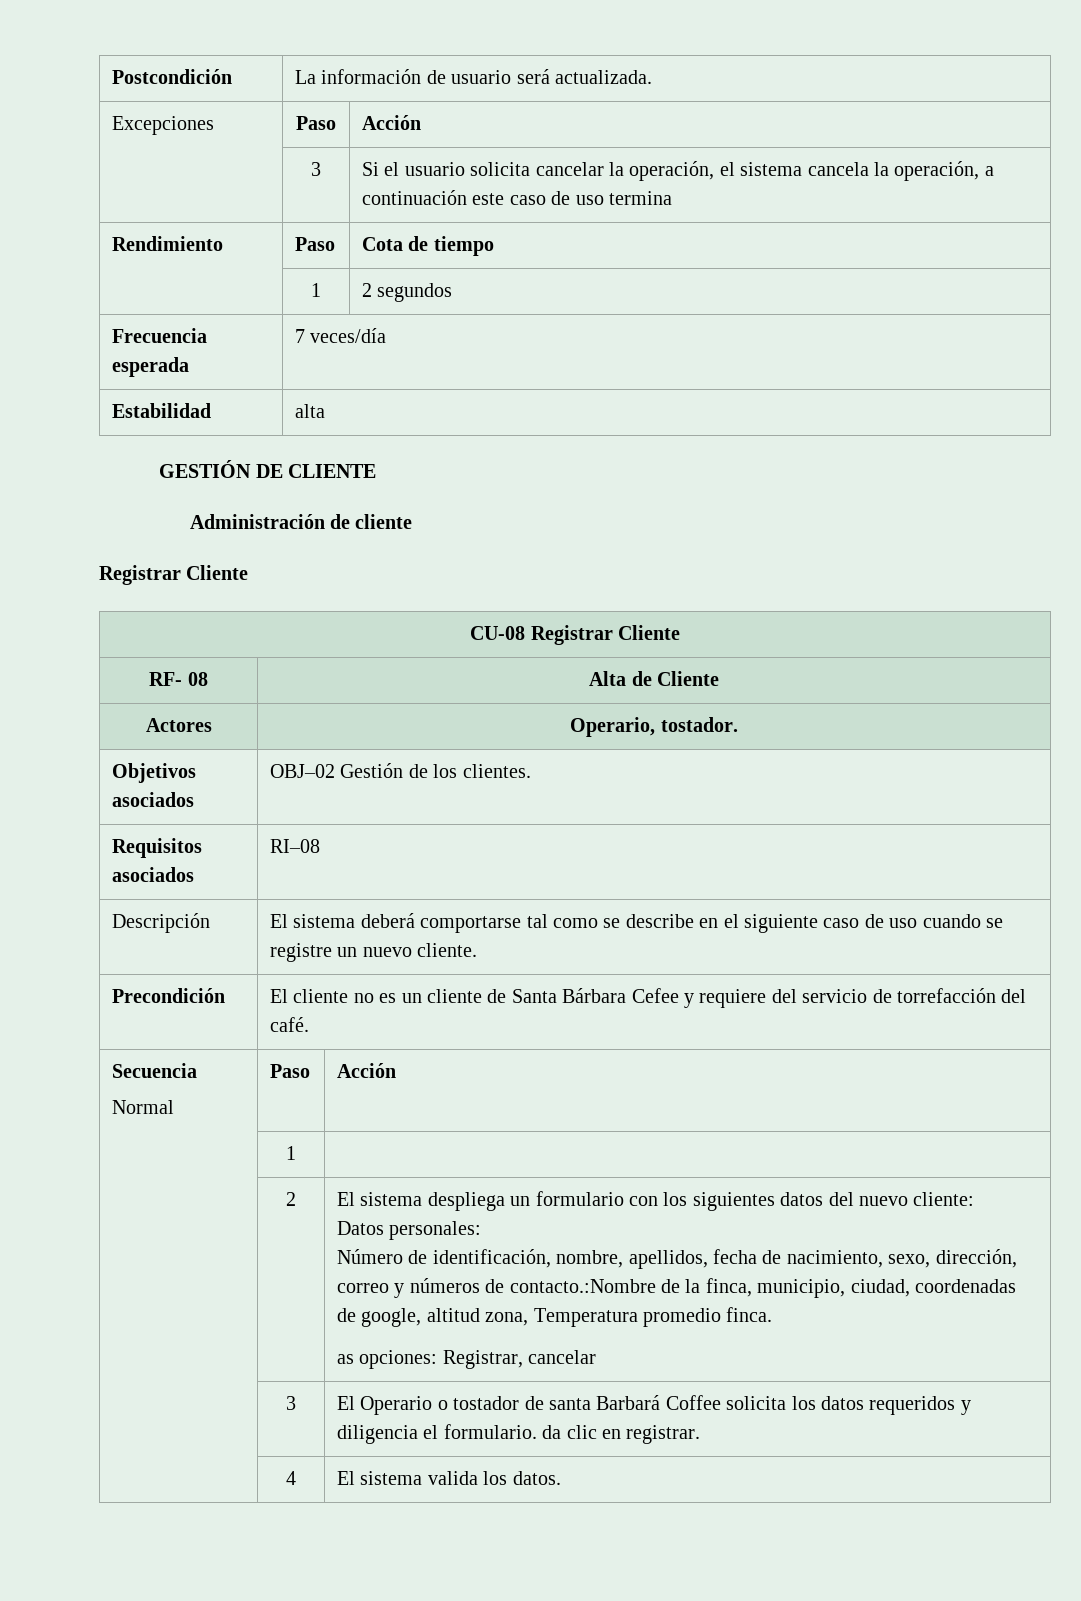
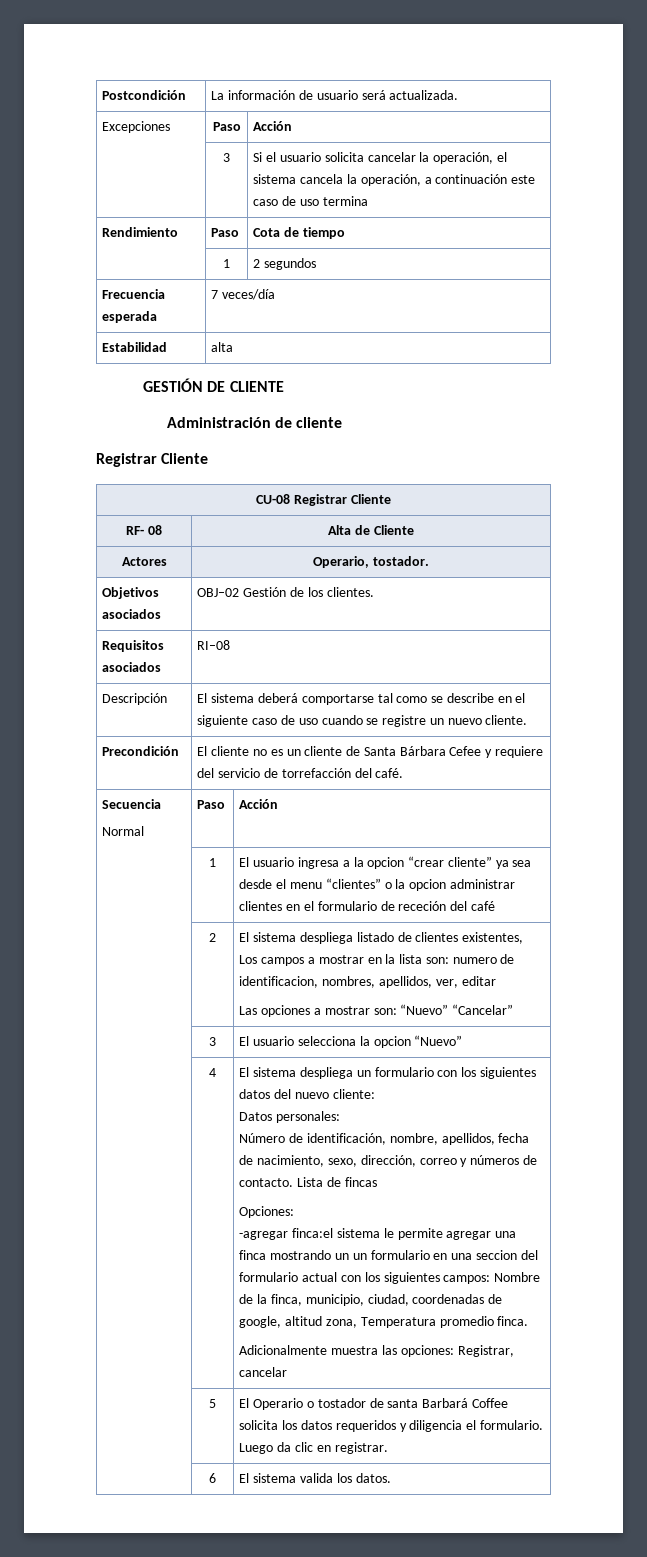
  Secuencia
  Normal | Paso | Acción
- | 1 |
- | 2
+ | 1 | El usuario ingresa a la opcion “crear cliente” ya sea desde el menu “clientes” o la opcion administrar clientes en el formulario de receción del café
+ | 2 | El sistema despliega listado de clientes existentes, Los campos a mostrar en la lista son: numero de identificacion, nombres, apellidos, ver, editar
+ Las opciones a mostrar son: “Nuevo” “Cancelar”
+ | 3 | El usuario selecciona la opcion “Nuevo”
+ | 4
- Número de identificación, nombre, apellidos, fecha de nacimiento, sexo, dirección, correo y números de contacto.:Nombre de la finca, municipio, ciudad, coordenadas de google, altitud zona, Temperatura promedio finca.
+ Número de identificación, nombre, apellidos, fecha de nacimiento, sexo, dirección, correo y números de contacto. Lista de fincas
+ Opciones:
+ -agregar finca:el sistema le permite agregar una finca mostrando un un formulario en una seccion del formulario actual con los siguientes campos: Nombre de la finca, municipio, ciudad, coordenadas de google, altitud zona, Temperatura promedio finca.
- as opciones: Registrar, cancelar
+ Adicionalmente muestra las opciones: Registrar, cancelar
- | 3 | El Operario o tostador de santa Barbará Coffee solicita los datos requeridos y diligencia el formulario. da clic en registrar.
+ | 5 | El Operario o tostador de santa Barbará Coffee solicita los datos requeridos y diligencia el formulario. Luego da clic en registrar.
- | 4 | El sistema valida los datos.
+ | 6 | El sistema valida los datos.

